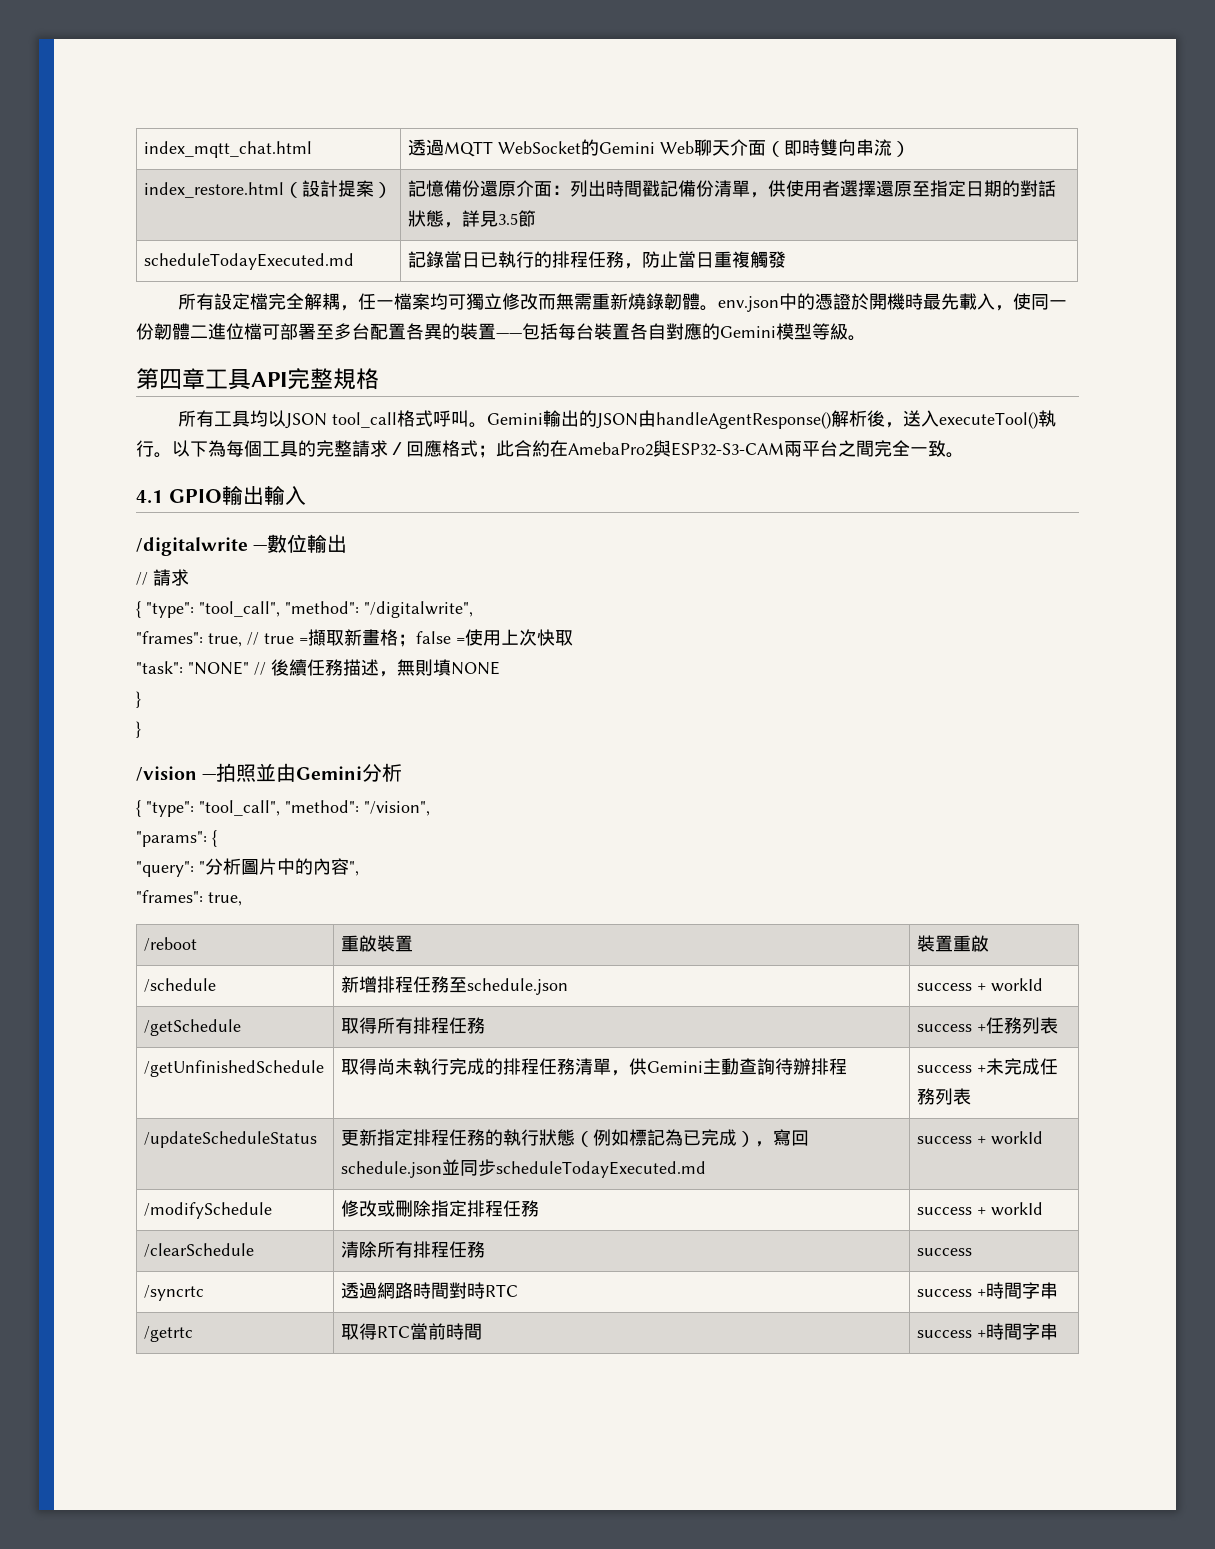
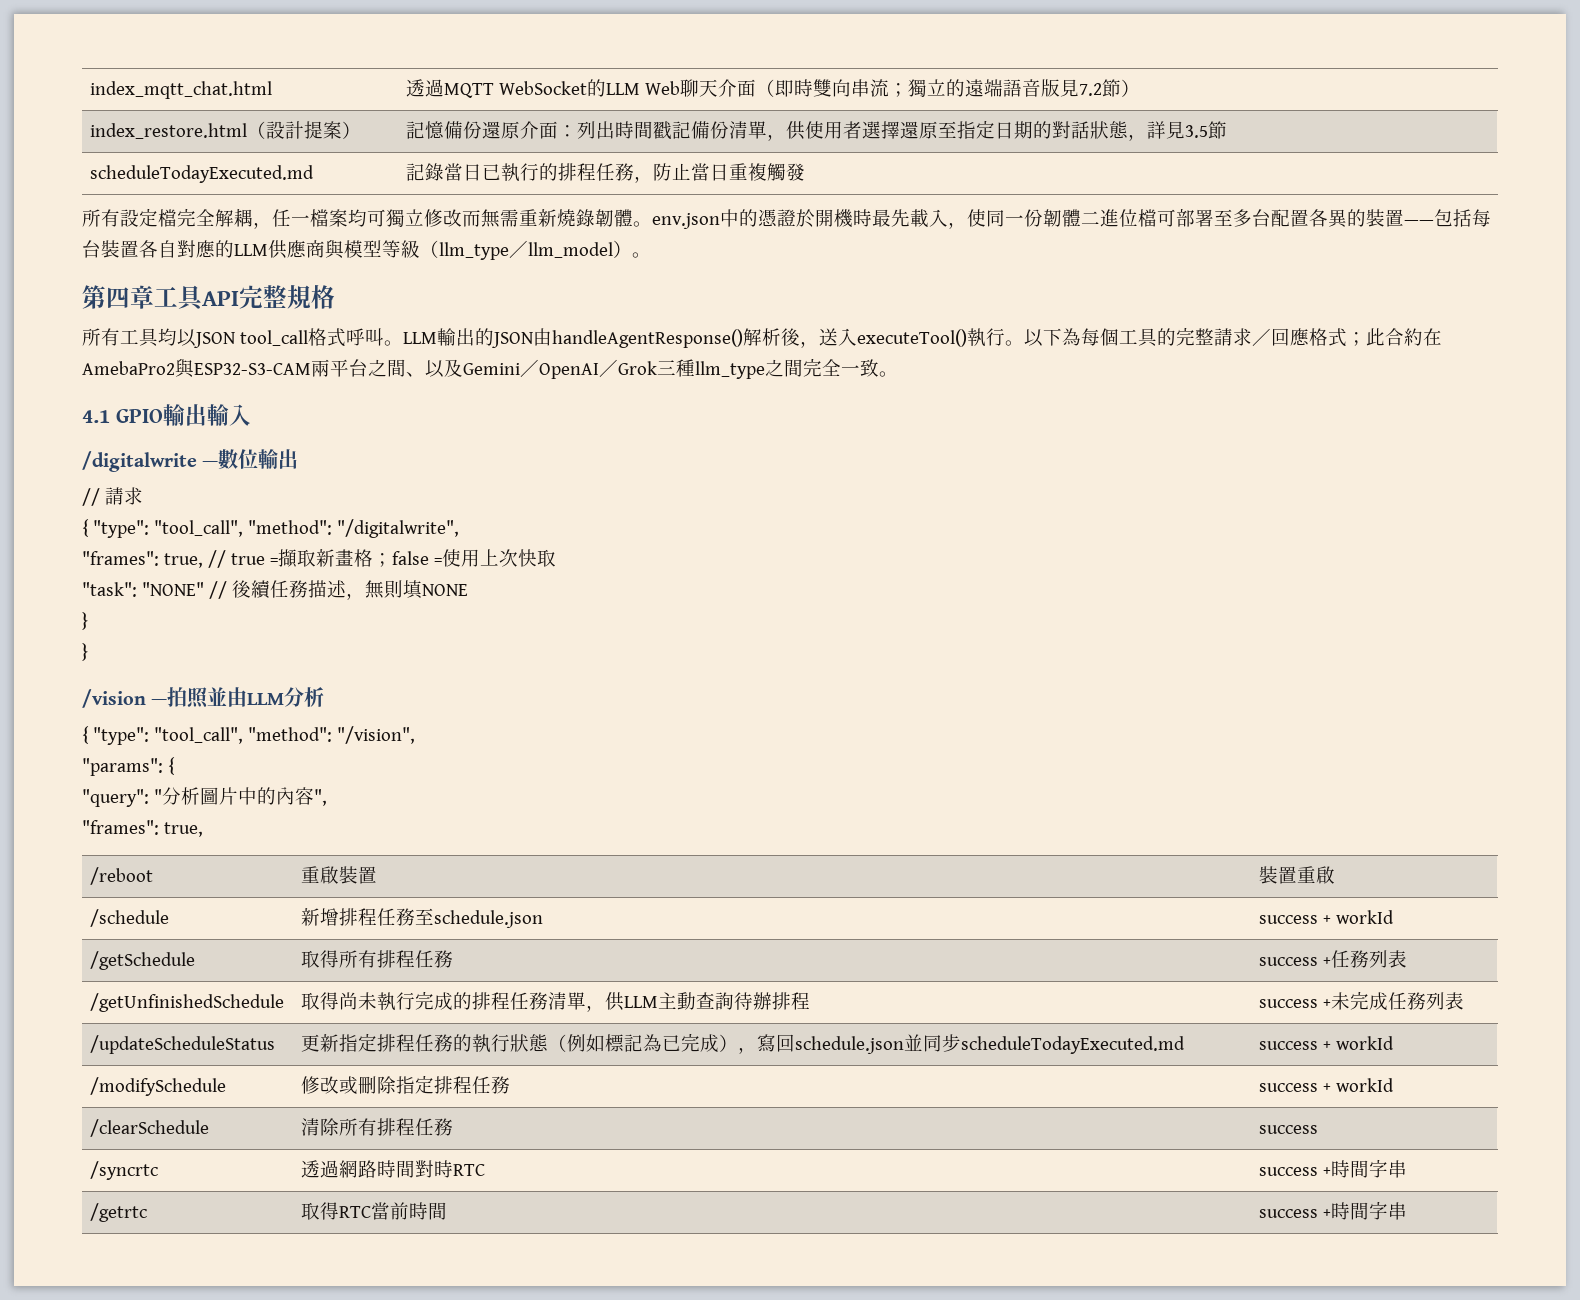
- index_mqtt_chat.html | 透過MQTT WebSocket的Gemini Web聊天介面（即時雙向串流）
+ index_mqtt_chat.html | 透過MQTT WebSocket的LLM Web聊天介面（即時雙向串流；獨立的遠端語音版見7.2節）
- 所有設定檔完全解耦，任一檔案均可獨立修改而無需重新燒錄韌體。env.json中的憑證於開機時最先載入，使同一份韌體二進位檔可部署至多台配置各異的裝置——包括每台裝置各自對應的Gemini模型等級。
+ 所有設定檔完全解耦，任一檔案均可獨立修改而無需重新燒錄韌體。env.json中的憑證於開機時最先載入，使同一份韌體二進位檔可部署至多台配置各異的裝置——包括每台裝置各自對應的LLM供應商與模型等級（llm_type／llm_model）。
- Gemini輸出的JSON由handleAgentResponse()解析後，送入executeTool()執行。
+ LLM輸出的JSON由handleAgentResponse()解析後，送入executeTool()執行。
- 以下為每個工具的完整請求／回應格式；此合約在AmebaPro2與ESP32-S3-CAM兩平台之間完全一致。
+ 以下為每個工具的完整請求／回應格式；此合約在AmebaPro2與ESP32-S3-CAM兩平台之間、以及Gemini／OpenAI／Grok三種llm_type之間完全一致。
- /vision —拍照並由Gemini分析
+ /vision —拍照並由LLM分析
- /getUnfinishedSchedule | 取得尚未執行完成的排程任務清單，供Gemini主動查詢待辦排程 | success +未完成任務列表
+ /getUnfinishedSchedule | 取得尚未執行完成的排程任務清單，供LLM主動查詢待辦排程 | success +未完成任務列表

